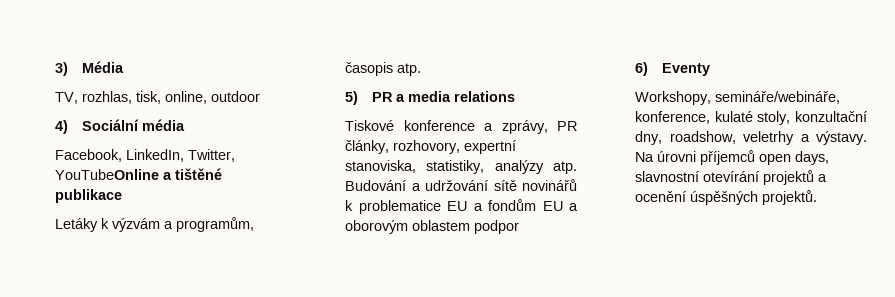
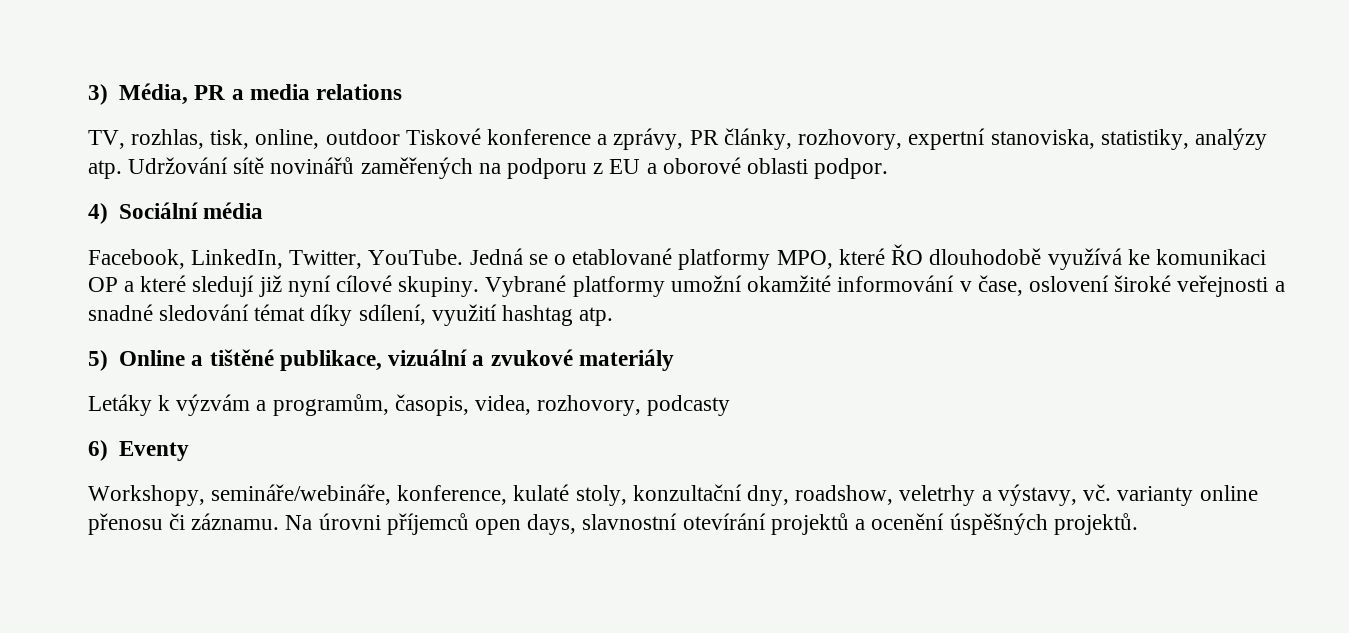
- 3) Média
+ 3) Média, PR a media relations
- TV, rozhlas, tisk, online, outdoor
- 4) Sociální média
- Facebook, LinkedIn, Twitter, YouTubeOnline a tištěné publikace
- Letáky k výzvám a programům, časopis atp.
- 5) PR a media relations
- Tiskové konference a zprávy, PR články, rozhovory, expertní stanoviska, statistiky, analýzy atp.
+ TV, rozhlas, tisk, online, outdoor Tiskové konference a zprávy, PR články, rozhovory, expertní stanoviska, statistiky, analýzy atp.
- Budování a udržování sítě novinářů k problematice EU a fondům EU a oborovým oblastem podpor
+ Udržování sítě novinářů zaměřených na podporu z EU a oborové oblasti podpor.
+ 4) Sociální média
+ Facebook, LinkedIn, Twitter, YouTube. Jedná se o etablované platformy MPO, které ŘO dlouhodobě využívá ke komunikaci OP a které sledují již nyní cílové skupiny. Vybrané platformy umožní okamžité informování v čase, oslovení široké veřejnosti a snadné sledování témat díky sdílení, využití hashtag atp.
+ 5) Online a tištěné publikace, vizuální a zvukové materiály
+ Letáky k výzvám a programům, časopis, videa, rozhovory, podcasty
- Workshopy, semináře/webináře, konference, kulaté stoly, konzultační dny, roadshow, veletrhy a výstavy.
+ Workshopy, semináře/webináře, konference, kulaté stoly, konzultační dny, roadshow, veletrhy a výstavy, vč. varianty online přenosu či záznamu.

